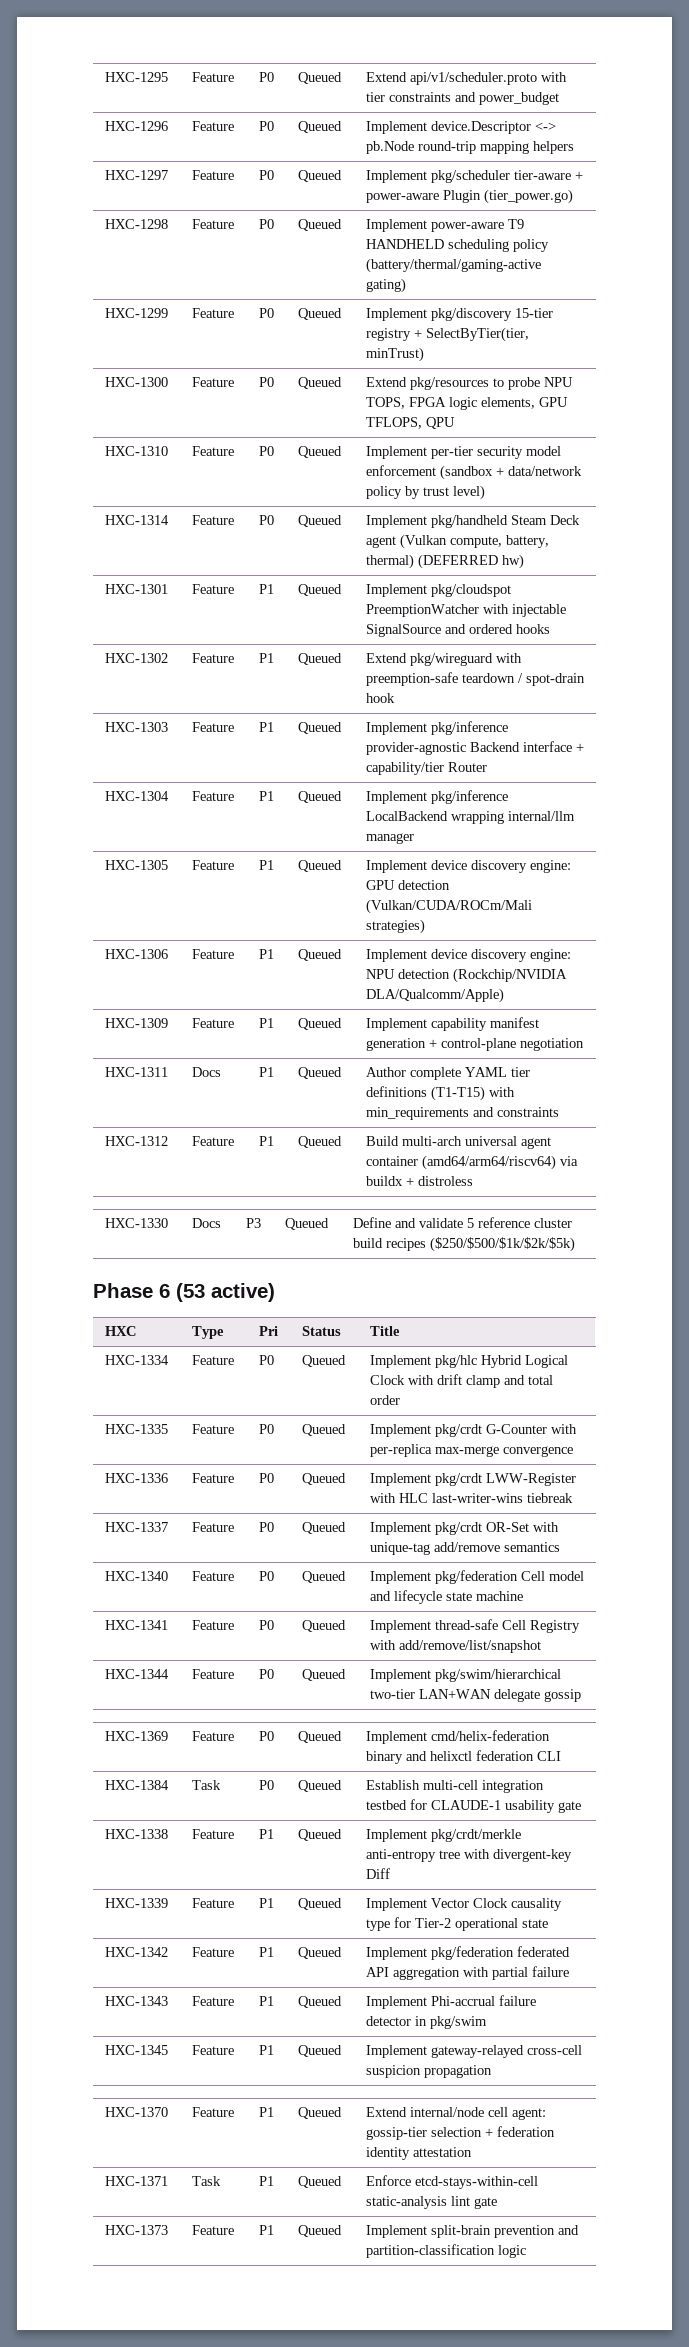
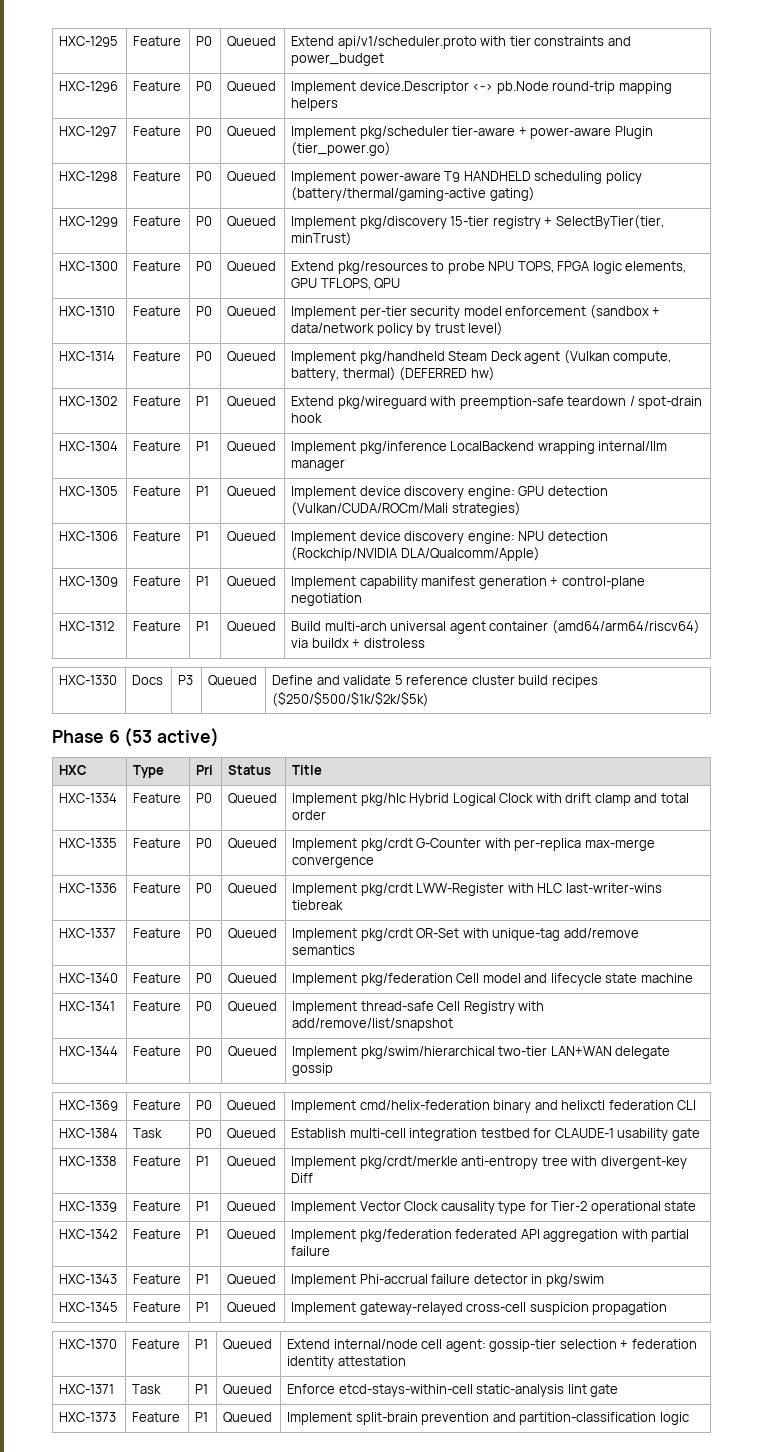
- HXC-1301 | Feature | P1 | Queued | Implement pkg/cloudspot PreemptionWatcher with injectable SignalSource and ordered hooks
- HXC-1303 | Feature | P1 | Queued | Implement pkg/inference provider-agnostic Backend interface + capability/tier Router
- HXC-1311 | Docs | P1 | Queued | Author complete YAML tier definitions (T1-T15) with min_requirements and constraints

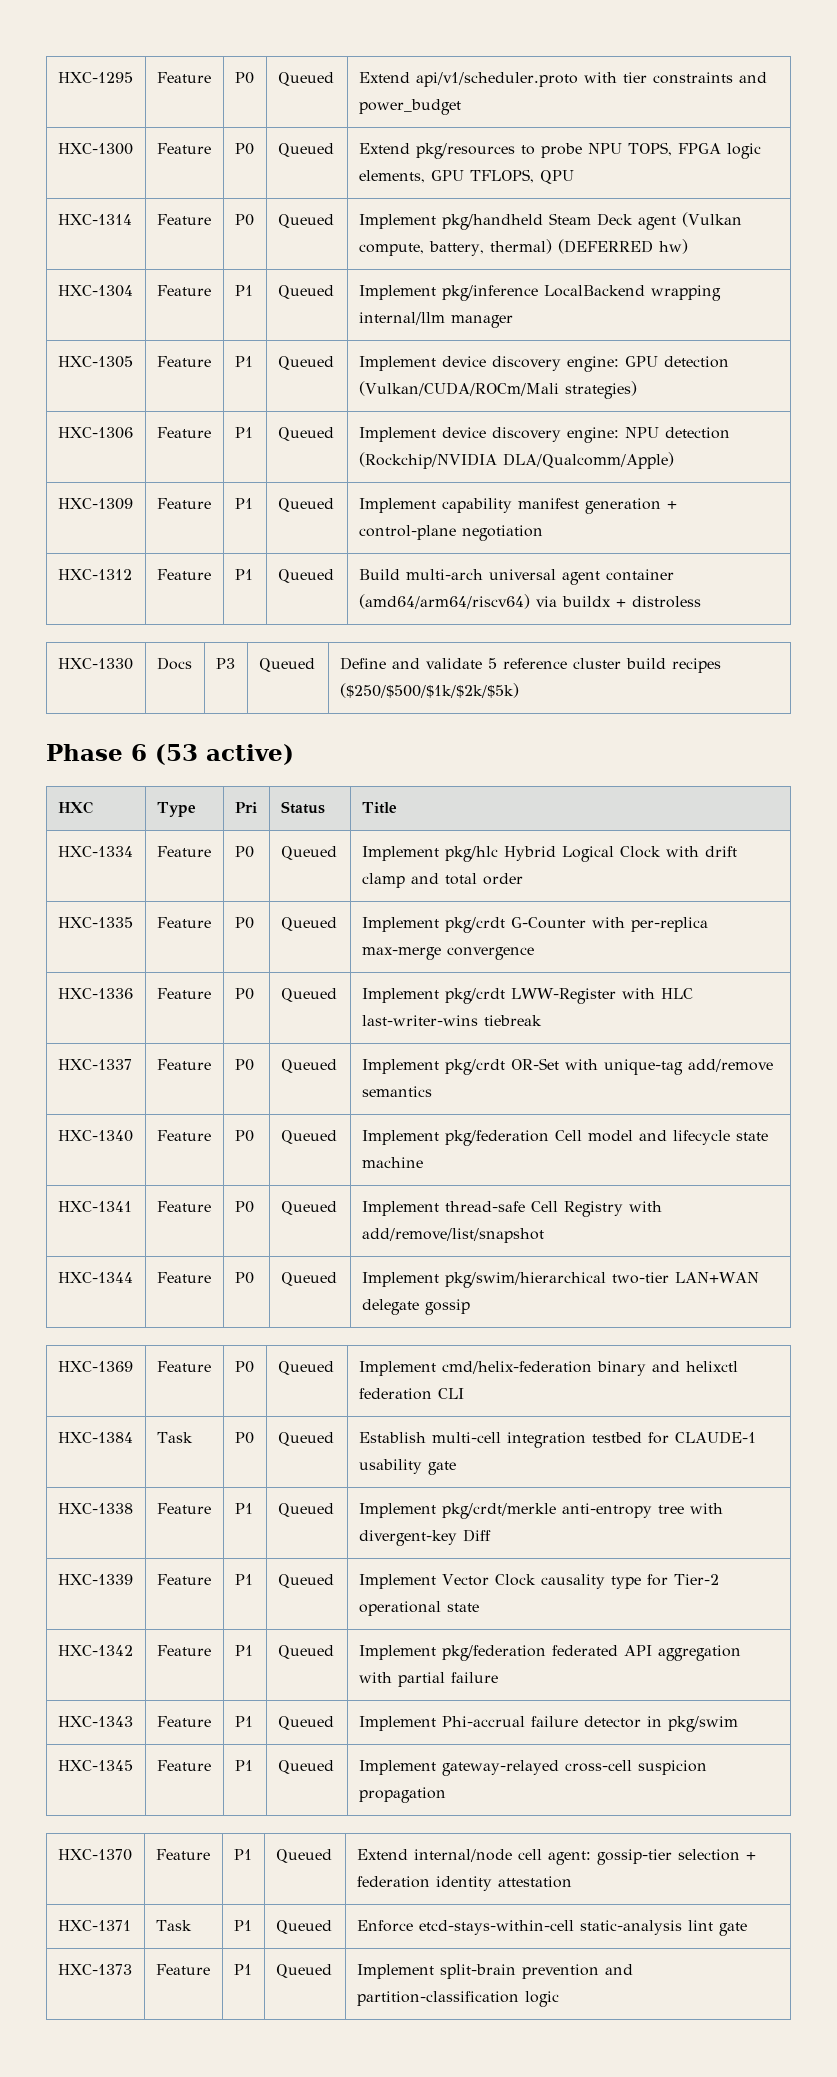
- HXC-1296 | Feature | P0 | Queued | Implement device.Descriptor <-> pb.Node round-trip mapping helpers
- HXC-1297 | Feature | P0 | Queued | Implement pkg/scheduler tier-aware + power-aware Plugin (tier_power.go)
- HXC-1298 | Feature | P0 | Queued | Implement power-aware T9 HANDHELD scheduling policy (battery/thermal/gaming-active gating)
- HXC-1299 | Feature | P0 | Queued | Implement pkg/discovery 15-tier registry + SelectByTier(tier, minTrust)
- HXC-1310 | Feature | P0 | Queued | Implement per-tier security model enforcement (sandbox + data/network policy by trust level)
- HXC-1302 | Feature | P1 | Queued | Extend pkg/wireguard with preemption-safe teardown / spot-drain hook

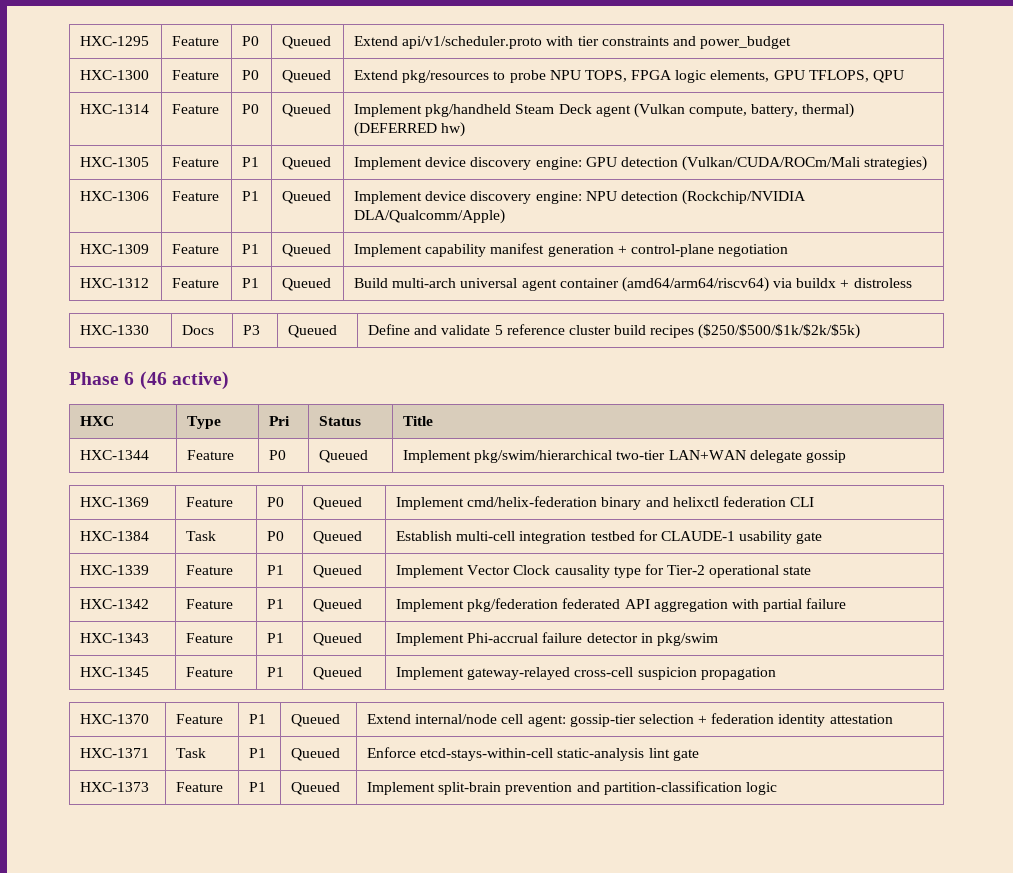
- HXC-1304 | Feature | P1 | Queued | Implement pkg/inference LocalBackend wrapping internal/llm manager
- Phase 6 (53 active)
+ Phase 6 (46 active)
- HXC-1334 | Feature | P0 | Queued | Implement pkg/hlc Hybrid Logical Clock with drift clamp and total order
- HXC-1335 | Feature | P0 | Queued | Implement pkg/crdt G-Counter with per-replica max-merge convergence
- HXC-1336 | Feature | P0 | Queued | Implement pkg/crdt LWW-Register with HLC last-writer-wins tiebreak
- HXC-1337 | Feature | P0 | Queued | Implement pkg/crdt OR-Set with unique-tag add/remove semantics
- HXC-1340 | Feature | P0 | Queued | Implement pkg/federation Cell model and lifecycle state machine
- HXC-1341 | Feature | P0 | Queued | Implement thread-safe Cell Registry with add/remove/list/snapshot
- HXC-1338 | Feature | P1 | Queued | Implement pkg/crdt/merkle anti-entropy tree with divergent-key Diff

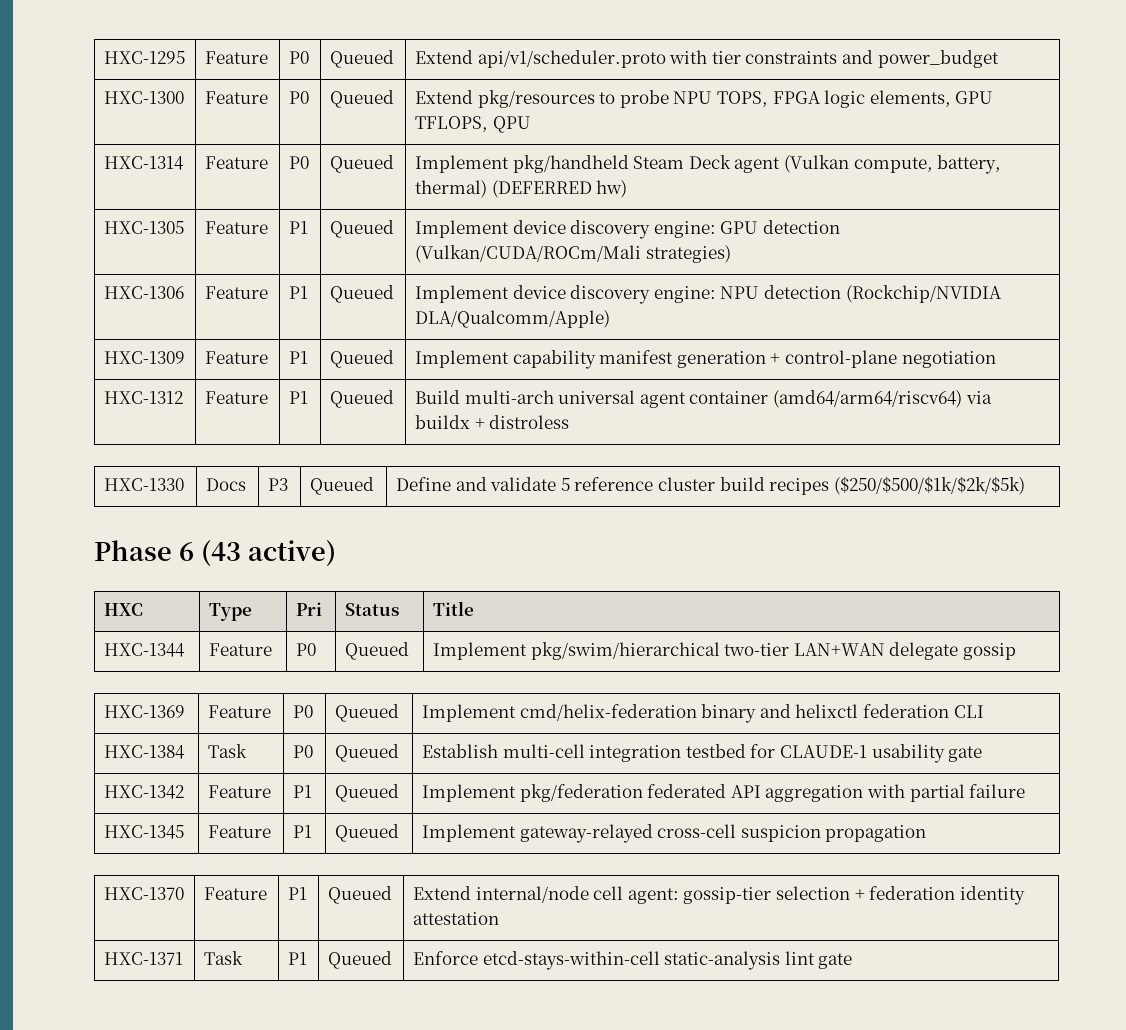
- Phase 6 (46 active)
+ Phase 6 (43 active)
- HXC-1339 | Feature | P1 | Queued | Implement Vector Clock causality type for Tier-2 operational state
- HXC-1343 | Feature | P1 | Queued | Implement Phi-accrual failure detector in pkg/swim
- HXC-1373 | Feature | P1 | Queued | Implement split-brain prevention and partition-classification logic

